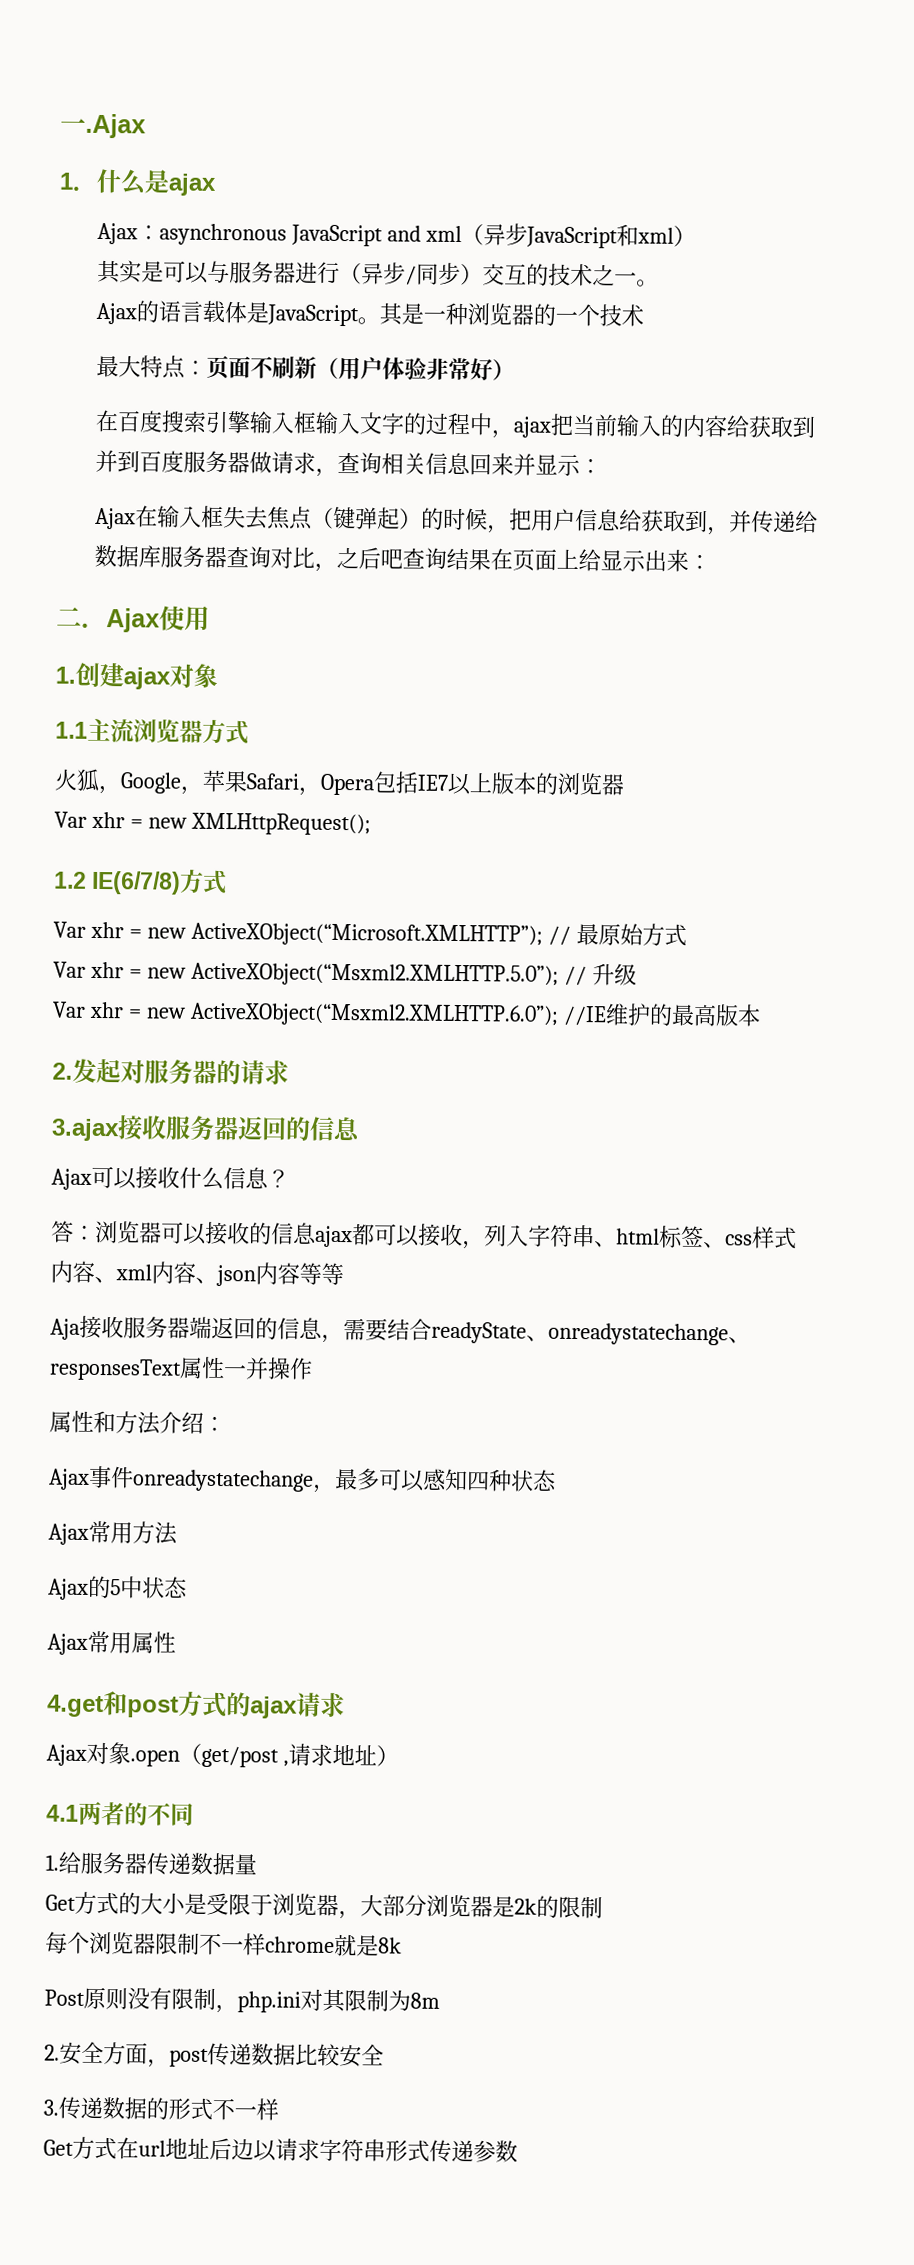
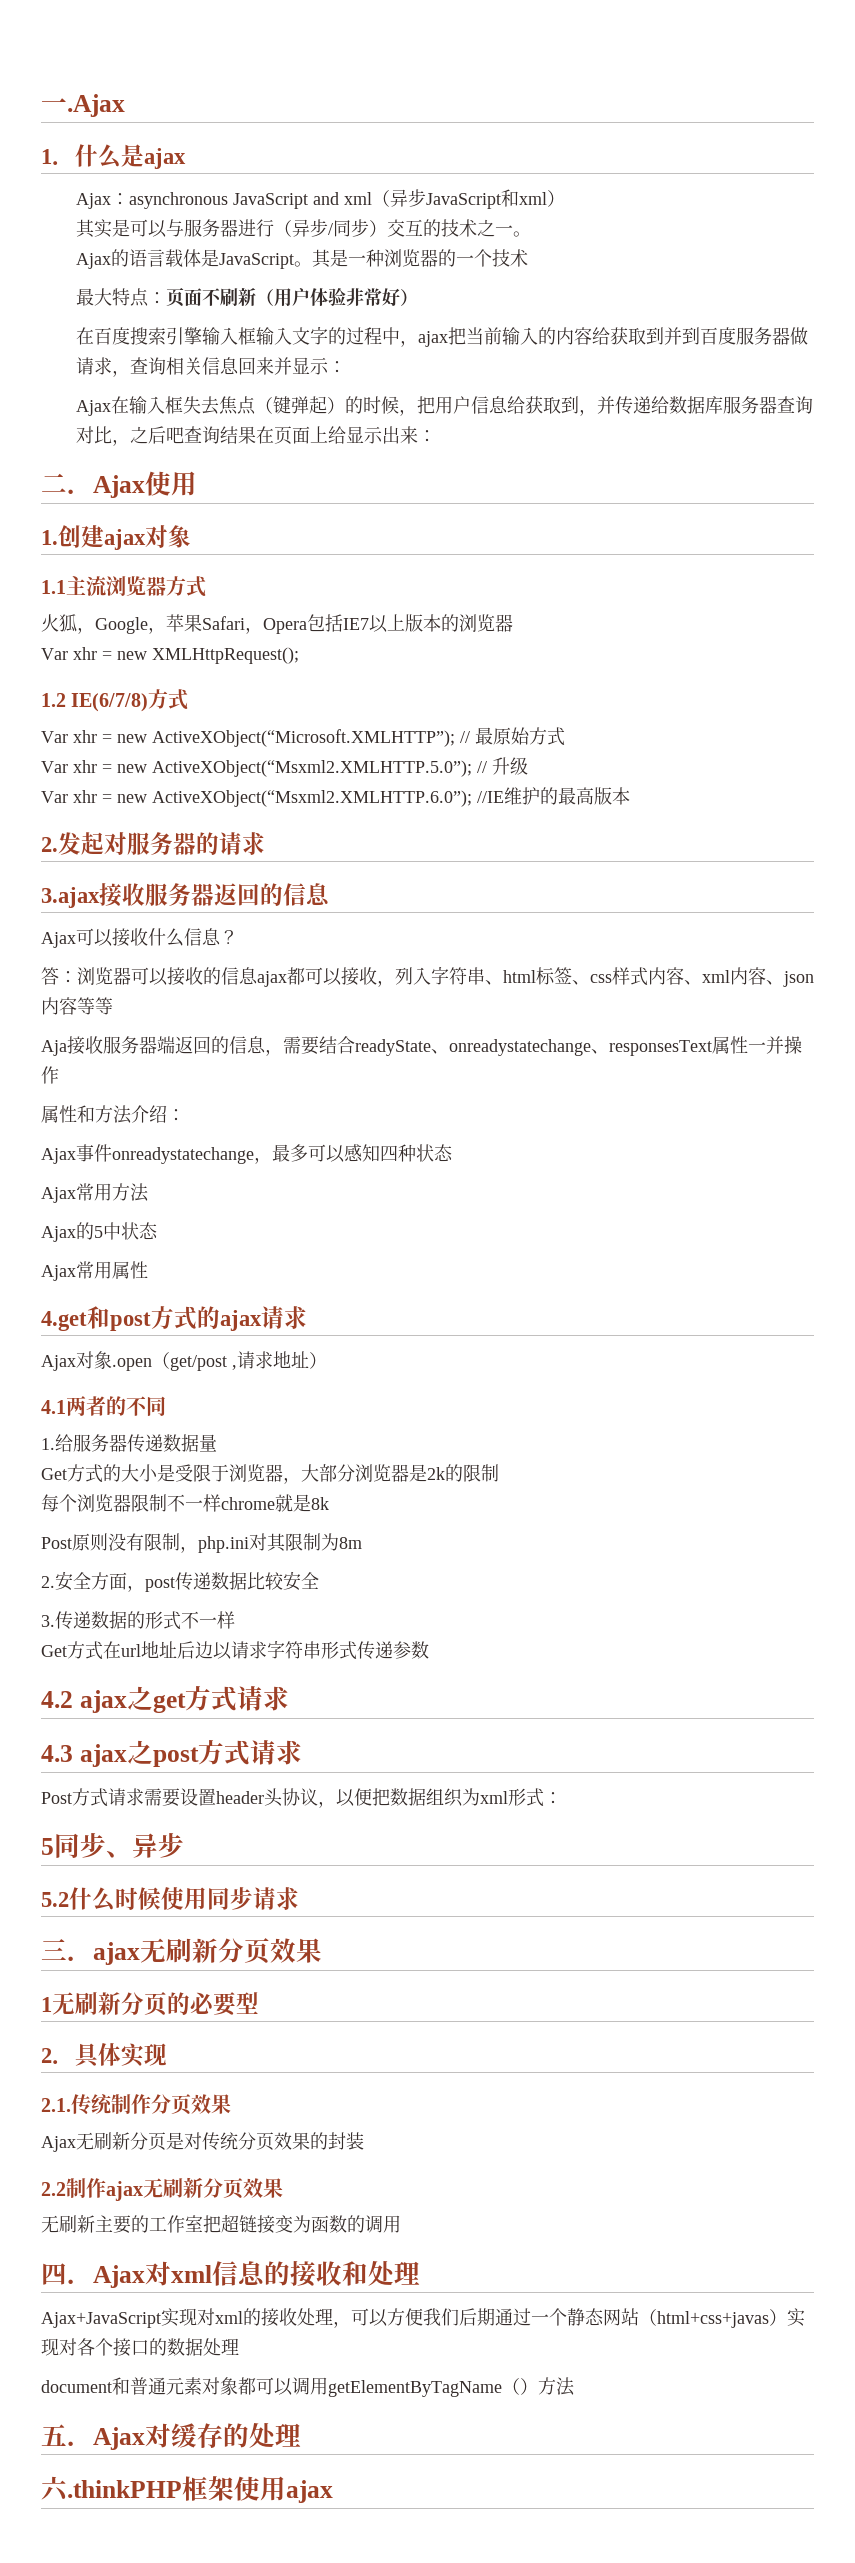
+ 4.2 ajax之get方式请求
+ 4.3 ajax之post方式请求
+ Post方式请求需要设置header头协议，以便把数据组织为xml形式：
+ 5同步、异步
+ 5.2什么时候使用同步请求
+ 三．ajax无刷新分页效果
+ 1无刷新分页的必要型
+ 2．具体实现
+ 2.1.传统制作分页效果
+ Ajax无刷新分页是对传统分页效果的封装
+ 2.2制作ajax无刷新分页效果
+ 无刷新主要的工作室把超链接变为函数的调用
+ 四．Ajax对xml信息的接收和处理
+ Ajax+JavaScript实现对xml的接收处理，可以方便我们后期通过一个静态网站（html+css+javas）实现对各个接口的数据处理
+ document和普通元素对象都可以调用getElementByTagName（）方法
+ 五．Ajax对缓存的处理
+ 六.thinkPHP框架使用ajax

